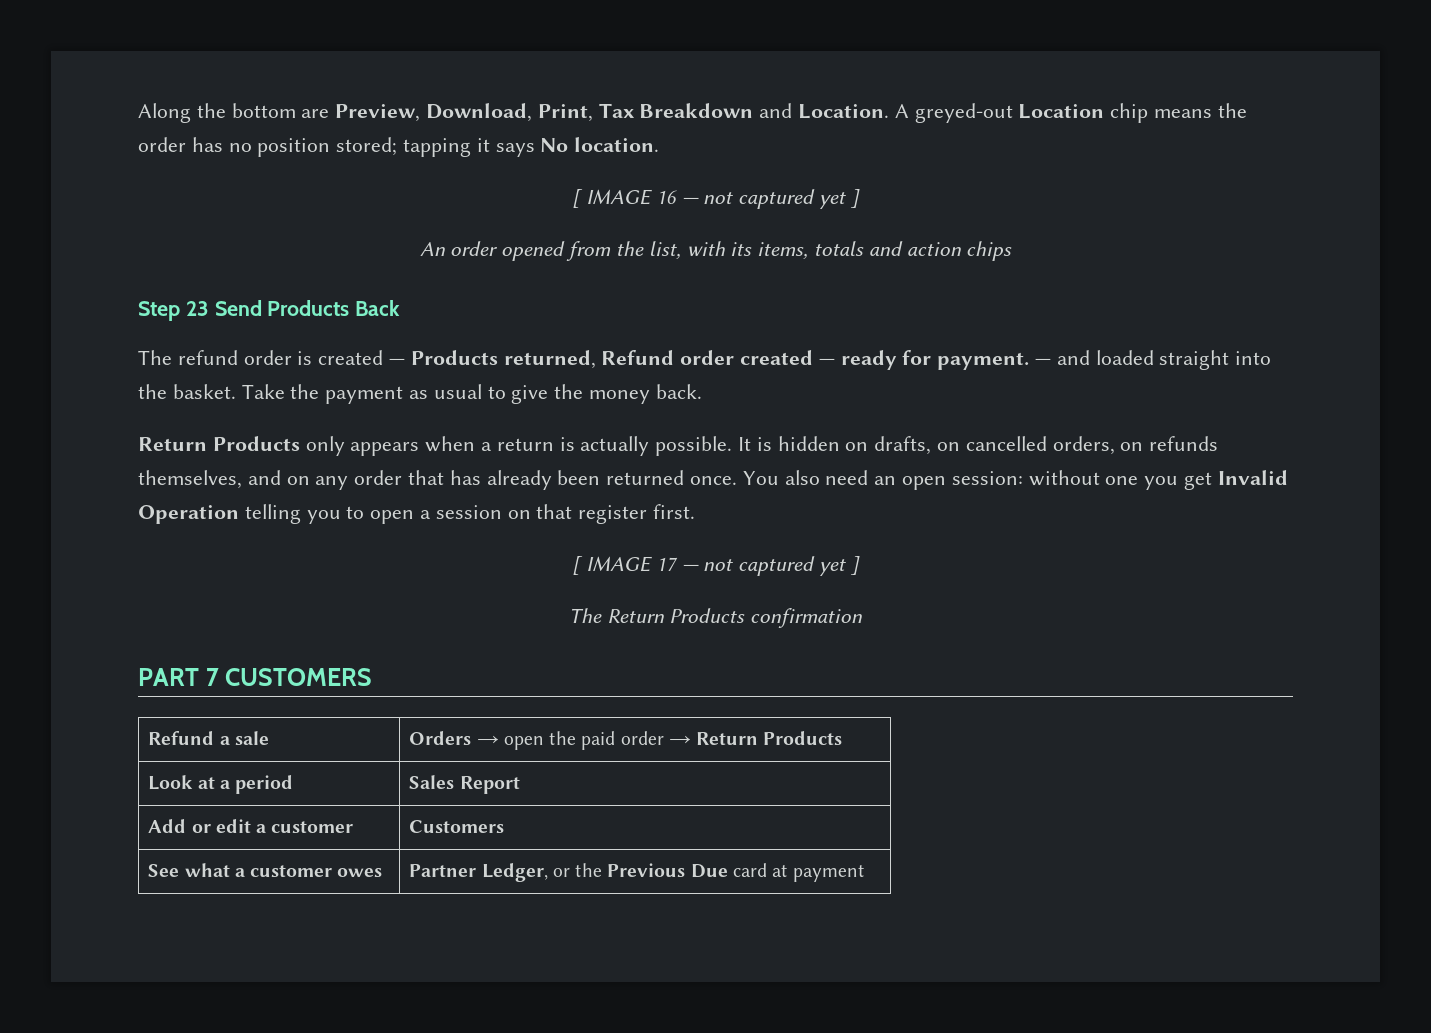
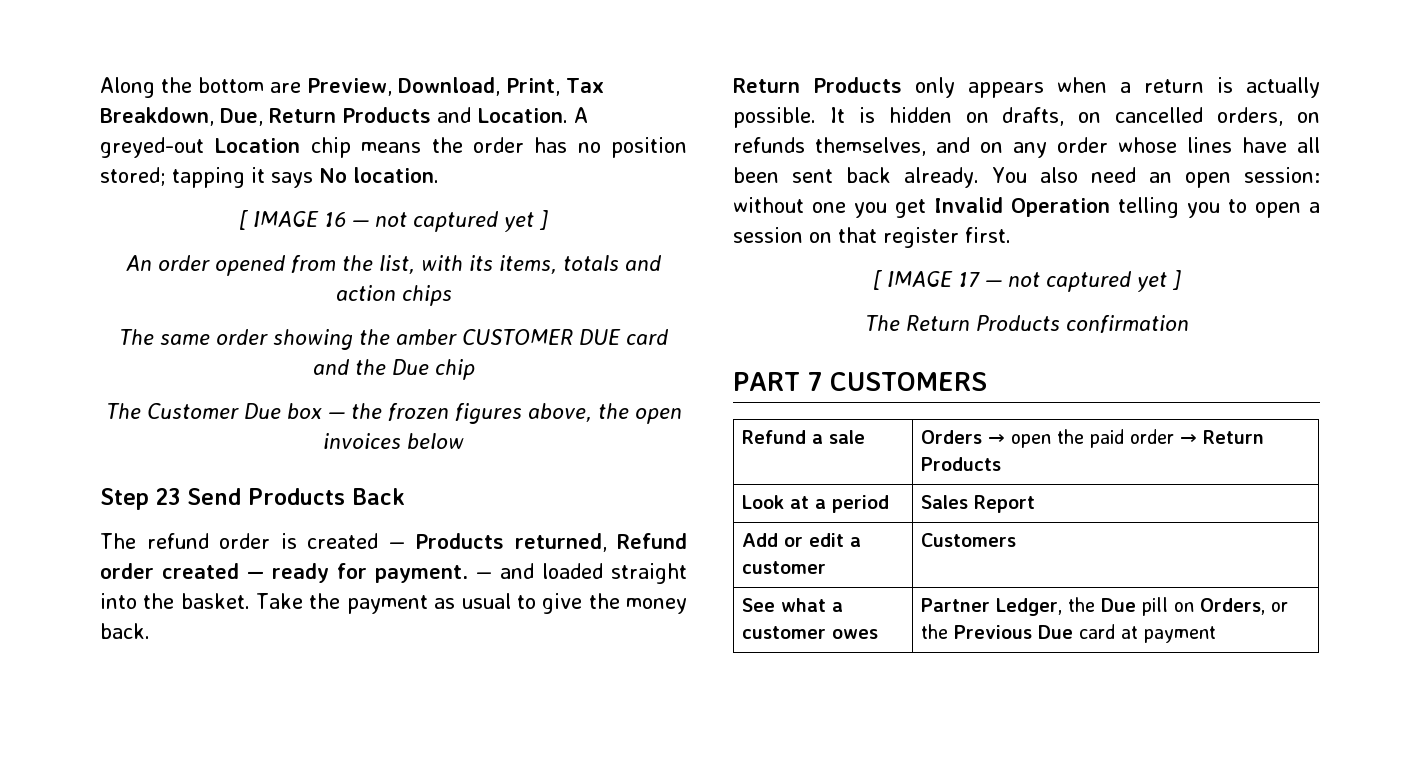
- Along the bottom are Preview, Download, Print, Tax Breakdown and Location.
+ Along the bottom are Preview, Download, Print, Tax Breakdown, Due, Return Products and Location.
+ The same order showing the amber CUSTOMER DUE card and the Due chip
+ The Customer Due box — the frozen figures above, the open invoices below
- It is hidden on drafts, on cancelled orders, on refunds themselves, and on any order that has already been returned once.
+ It is hidden on drafts, on cancelled orders, on refunds themselves, and on any order whose lines have all been sent back already.
- See what a customer owes | Partner Ledger, or the Previous Due card at payment
+ See what a customer owes | Partner Ledger, the Due pill on Orders, or the Previous Due card at payment

